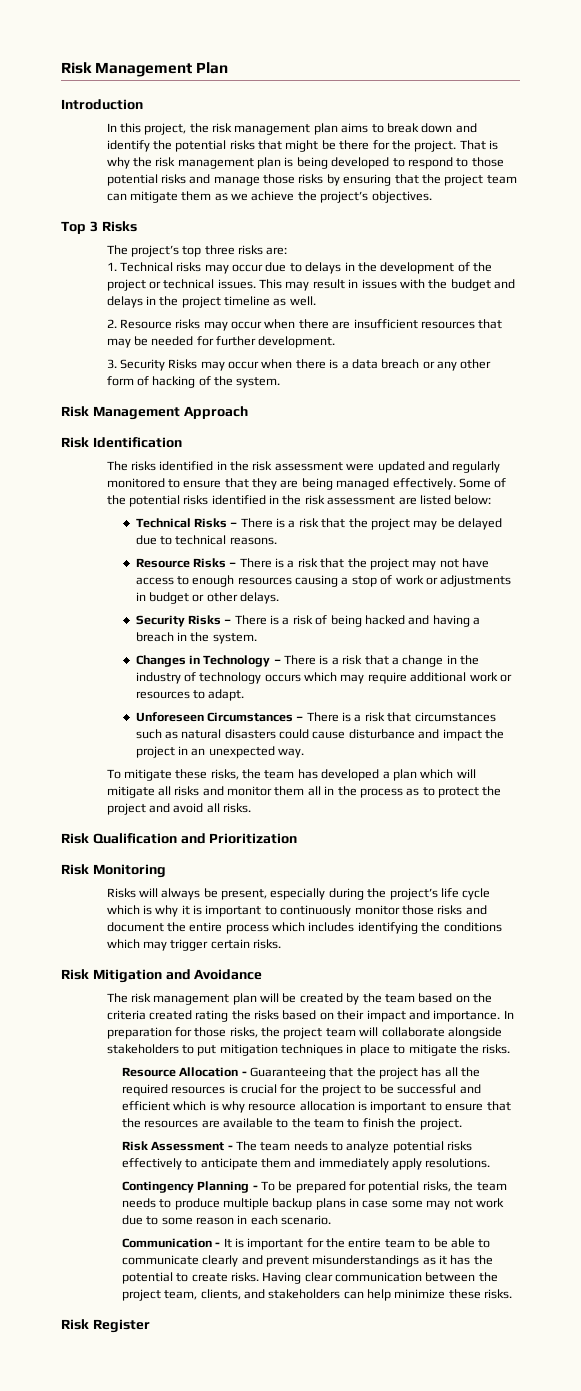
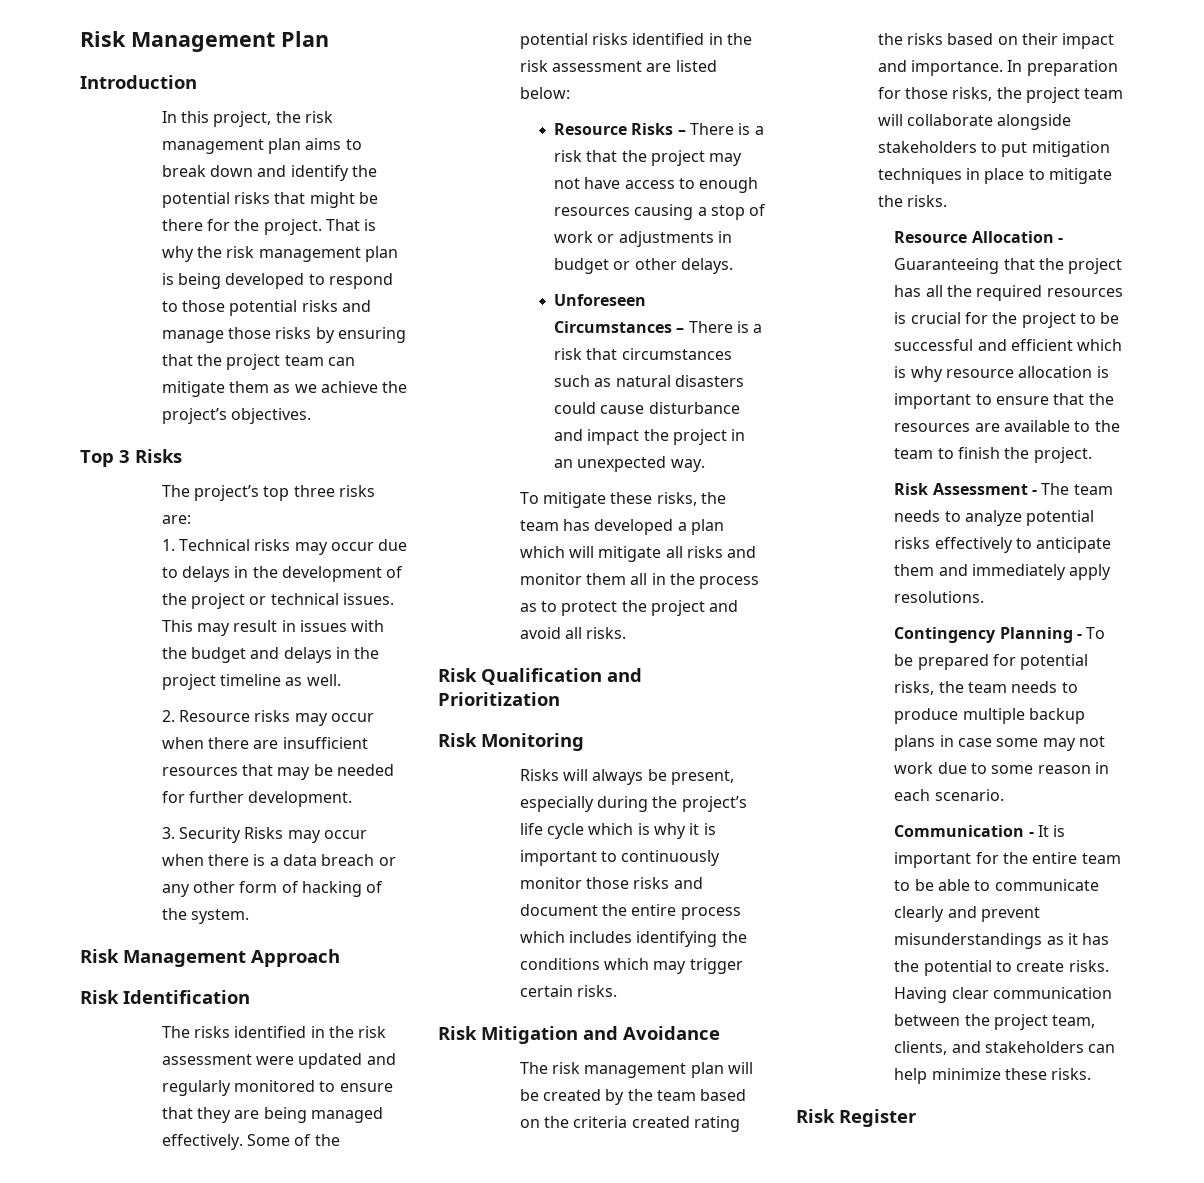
- Technical Risks – There is a risk that the project may be delayed due to technical reasons.
- Security Risks – There is a risk of being hacked and having a breach in the system.
- Changes in Technology – There is a risk that a change in the industry of technology occurs which may require additional work or resources to adapt.

